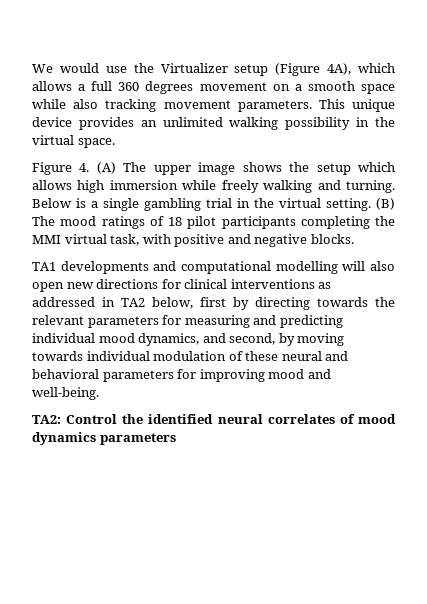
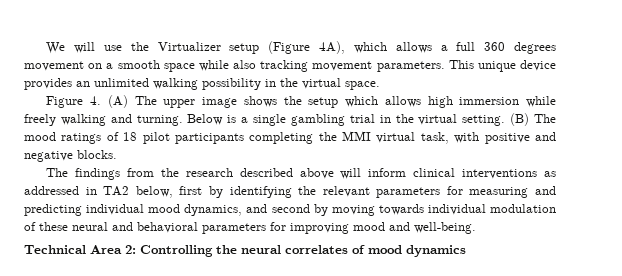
- We would use the Virtualizer setup (Figure 4A), which allows a full 360 degrees movement on a smooth space while also tracking movement parameters.
+ We will use the Virtualizer setup (Figure 4A), which allows a full 360 degrees movement on a smooth space while also tracking movement parameters.
- TA1 developments and computational modelling will also open new directions for clinical interventions as addressed in TA2 below, first by directing towards the relevant parameters for measuring and predicting individual mood dynamics, and second, by moving towards individual modulation of these neural and behavioral parameters for improving mood and well-being.
+ The findings from the research described above will inform clinical interventions as addressed in TA2 below, first by identifying the relevant parameters for measuring and predicting individual mood dynamics, and second by moving towards individual modulation of these neural and behavioral parameters for improving mood and well-being.
- TA2: Control the identified neural correlates of mood dynamics parameters
+ Technical Area 2: Controlling the neural correlates of mood dynamics

